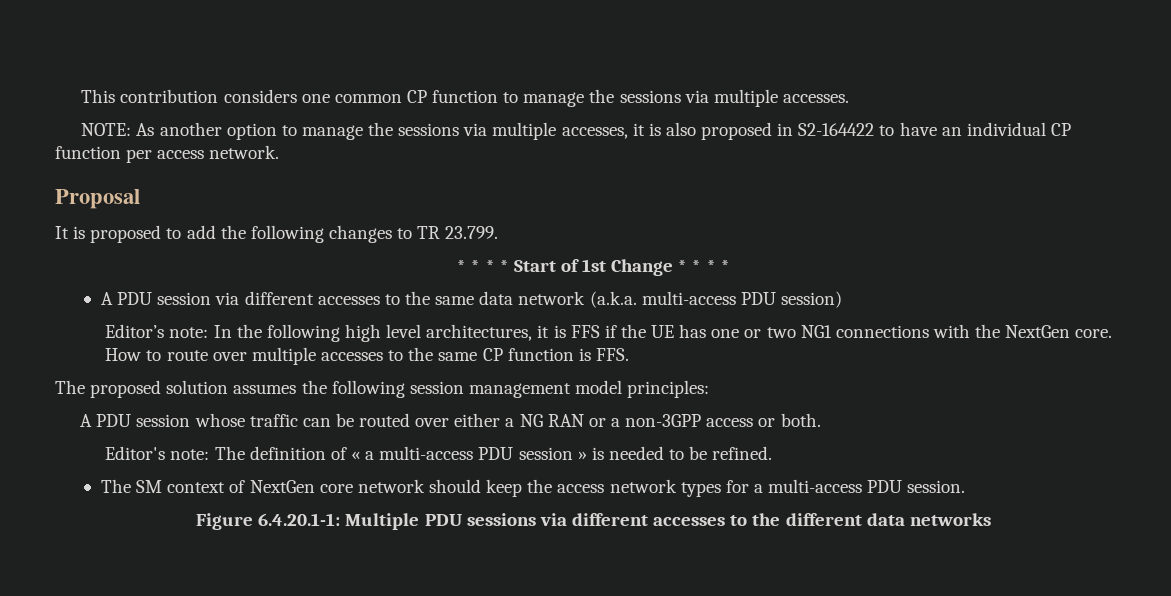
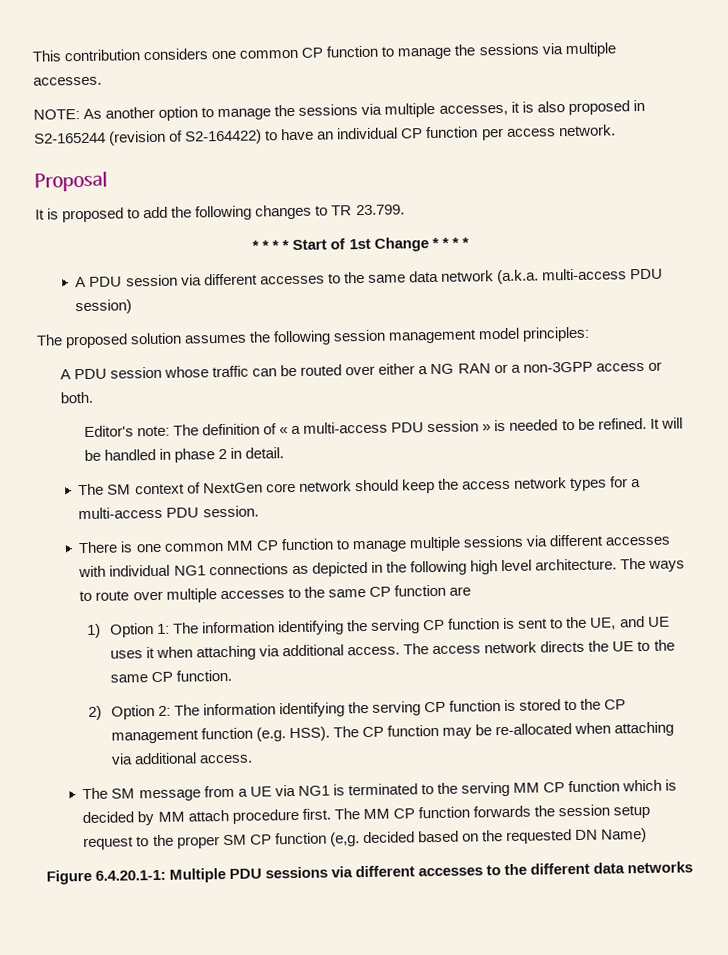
- NOTE: As another option to manage the sessions via multiple accesses, it is also proposed in S2-164422 to have an individual CP function per access network.
+ NOTE: As another option to manage the sessions via multiple accesses, it is also proposed in S2-165244 (revision of S2-164422) to have an individual CP function per access network.
- Editor’s note: In the following high level architectures, it is FFS if the UE has one or two NG1 connections with the NextGen core. How to route over multiple accesses to the same CP function is FFS.
+ It will be handled in phase 2 in detail.
+ There is one common MM CP function to manage multiple sessions via different accesses with individual NG1 connections as depicted in the following high level architecture. The ways to route over multiple accesses to the same CP function are
+ 1) Option 1: The information identifying the serving CP function is sent to the UE, and UE uses it when attaching via additional access. The access network directs the UE to the same CP function.
+ 2) Option 2: The information identifying the serving CP function is stored to the CP management function (e.g. HSS). The CP function may be re-allocated when attaching via additional access.
+ The SM message from a UE via NG1 is terminated to the serving MM CP function which is decided by MM attach procedure first. The MM CP function forwards the session setup request to the proper SM CP function (e,g. decided based on the requested DN Name)

